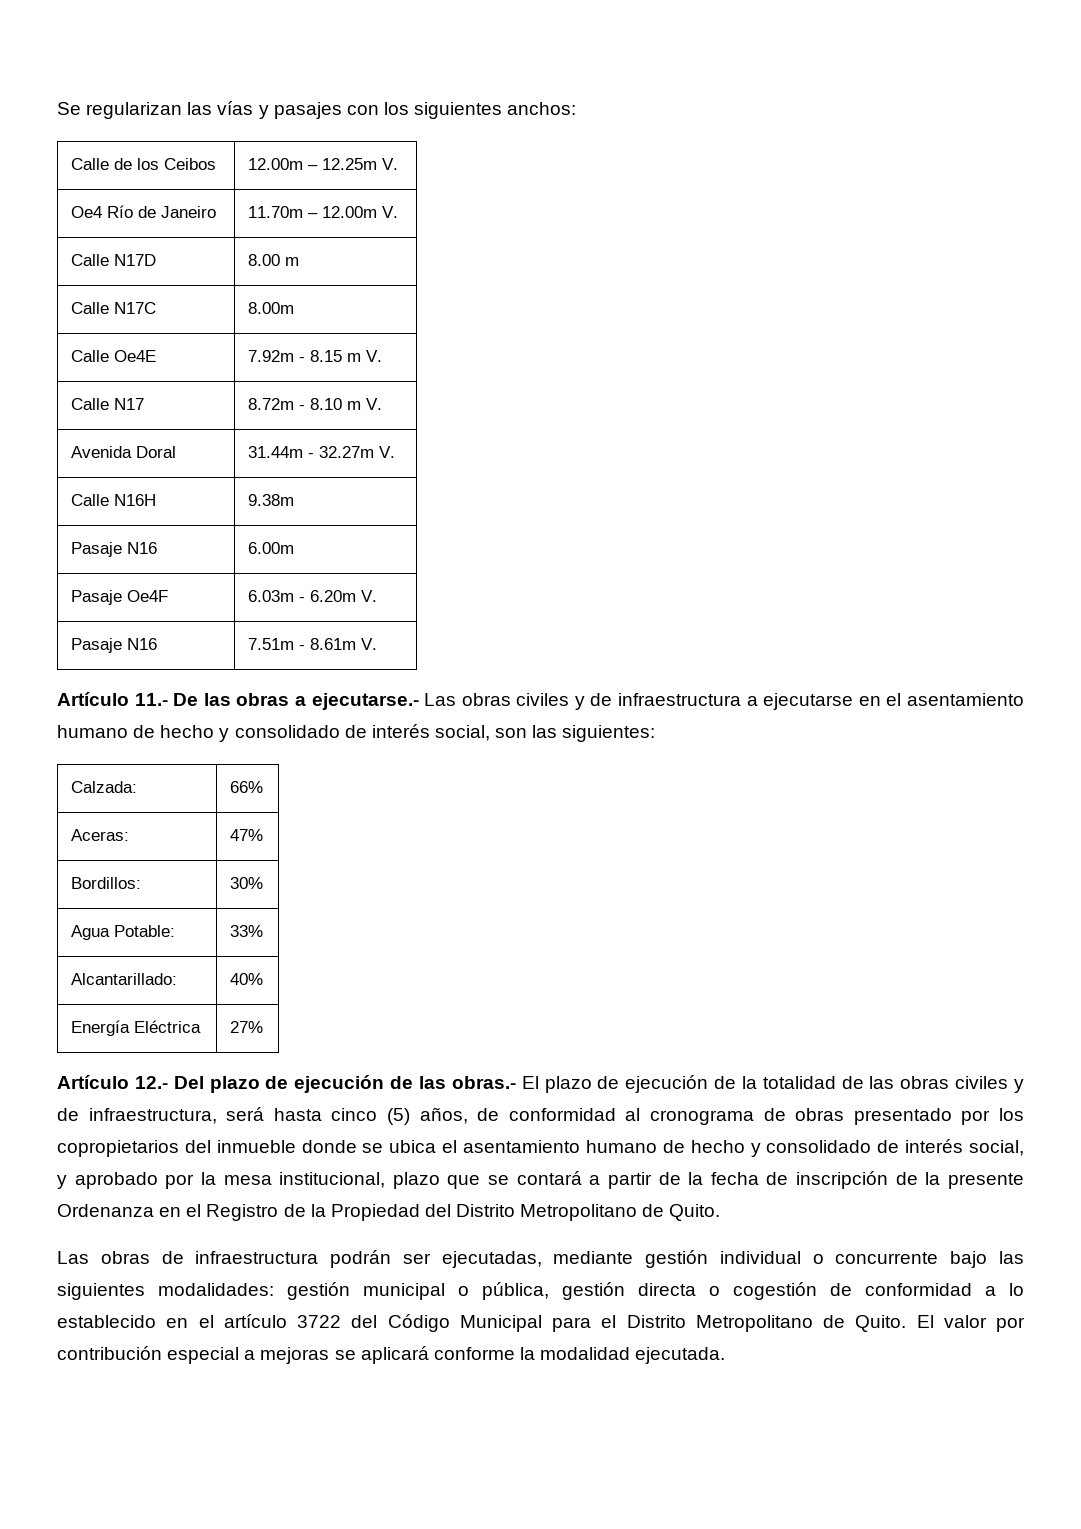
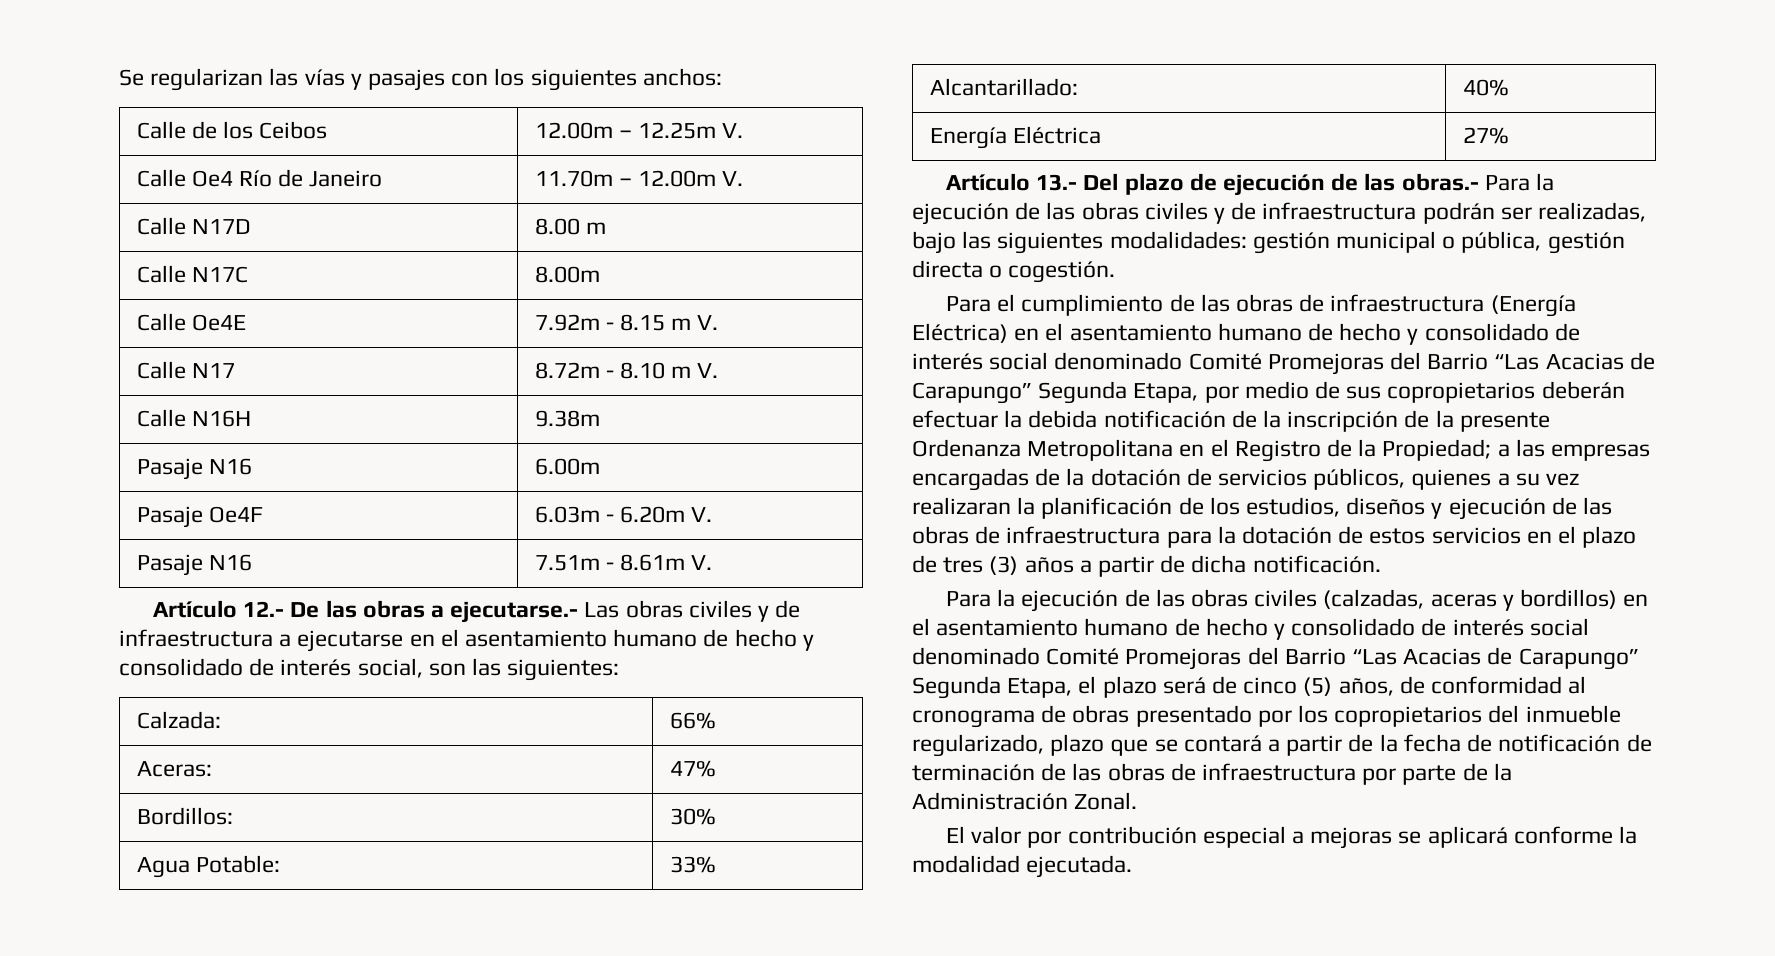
- Oe4 Río de Janeiro | 11.70m – 12.00m V.
+ Calle Oe4 Río de Janeiro | 11.70m – 12.00m V.
- Avenida Doral | 31.44m - 32.27m V.
- Artículo 11.- De las obras a ejecutarse.- Las obras civiles y de infraestructura a ejecutarse en el asentamiento humano de hecho y consolidado de interés social, son las siguientes:
+ Artículo 12.- De las obras a ejecutarse.- Las obras civiles y de infraestructura a ejecutarse en el asentamiento humano de hecho y consolidado de interés social, son las siguientes:
- Artículo 12.- Del plazo de ejecución de las obras.- El plazo de ejecución de la totalidad de las obras civiles y de infraestructura, será hasta cinco (5) años, de conformidad al cronograma de obras presentado por los copropietarios del inmueble donde se ubica el asentamiento humano de hecho y consolidado de interés social, y aprobado por la mesa institucional, plazo que se contará a partir de la fecha de inscripción de la presente Ordenanza en el Registro de la Propiedad del Distrito Metropolitano de Quito.
- Las obras de infraestructura podrán ser ejecutadas, mediante gestión individual o concurrente bajo las siguientes modalidades: gestión municipal o pública, gestión directa o cogestión de conformidad a lo establecido en el artículo 3722 del Código Municipal para el Distrito Metropolitano de Quito. El valor por contribución especial a mejoras se aplicará conforme la modalidad ejecutada.
+ Artículo 13.- Del plazo de ejecución de las obras.- Para la ejecución de las obras civiles y de infraestructura podrán ser realizadas, bajo las siguientes modalidades: gestión municipal o pública, gestión directa o cogestión.
+ Para el cumplimiento de las obras de infraestructura (Energía Eléctrica) en el asentamiento humano de hecho y consolidado de interés social denominado Comité Promejoras del Barrio “Las Acacias de Carapungo” Segunda Etapa, por medio de sus copropietarios deberán efectuar la debida notificación de la inscripción de la presente Ordenanza Metropolitana en el Registro de la Propiedad; a las empresas encargadas de la dotación de servicios públicos, quienes a su vez realizaran la planificación de los estudios, diseños y ejecución de las obras de infraestructura para la dotación de estos servicios en el plazo de tres (3) años a partir de dicha notificación.
+ Para la ejecución de las obras civiles (calzadas, aceras y bordillos) en el asentamiento humano de hecho y consolidado de interés social denominado Comité Promejoras del Barrio “Las Acacias de Carapungo” Segunda Etapa, el plazo será de cinco (5) años, de conformidad al cronograma de obras presentado por los copropietarios del inmueble regularizado, plazo que se contará a partir de la fecha de notificación de terminación de las obras de infraestructura por parte de la Administración Zonal.
+ El valor por contribución especial a mejoras se aplicará conforme la modalidad ejecutada.

